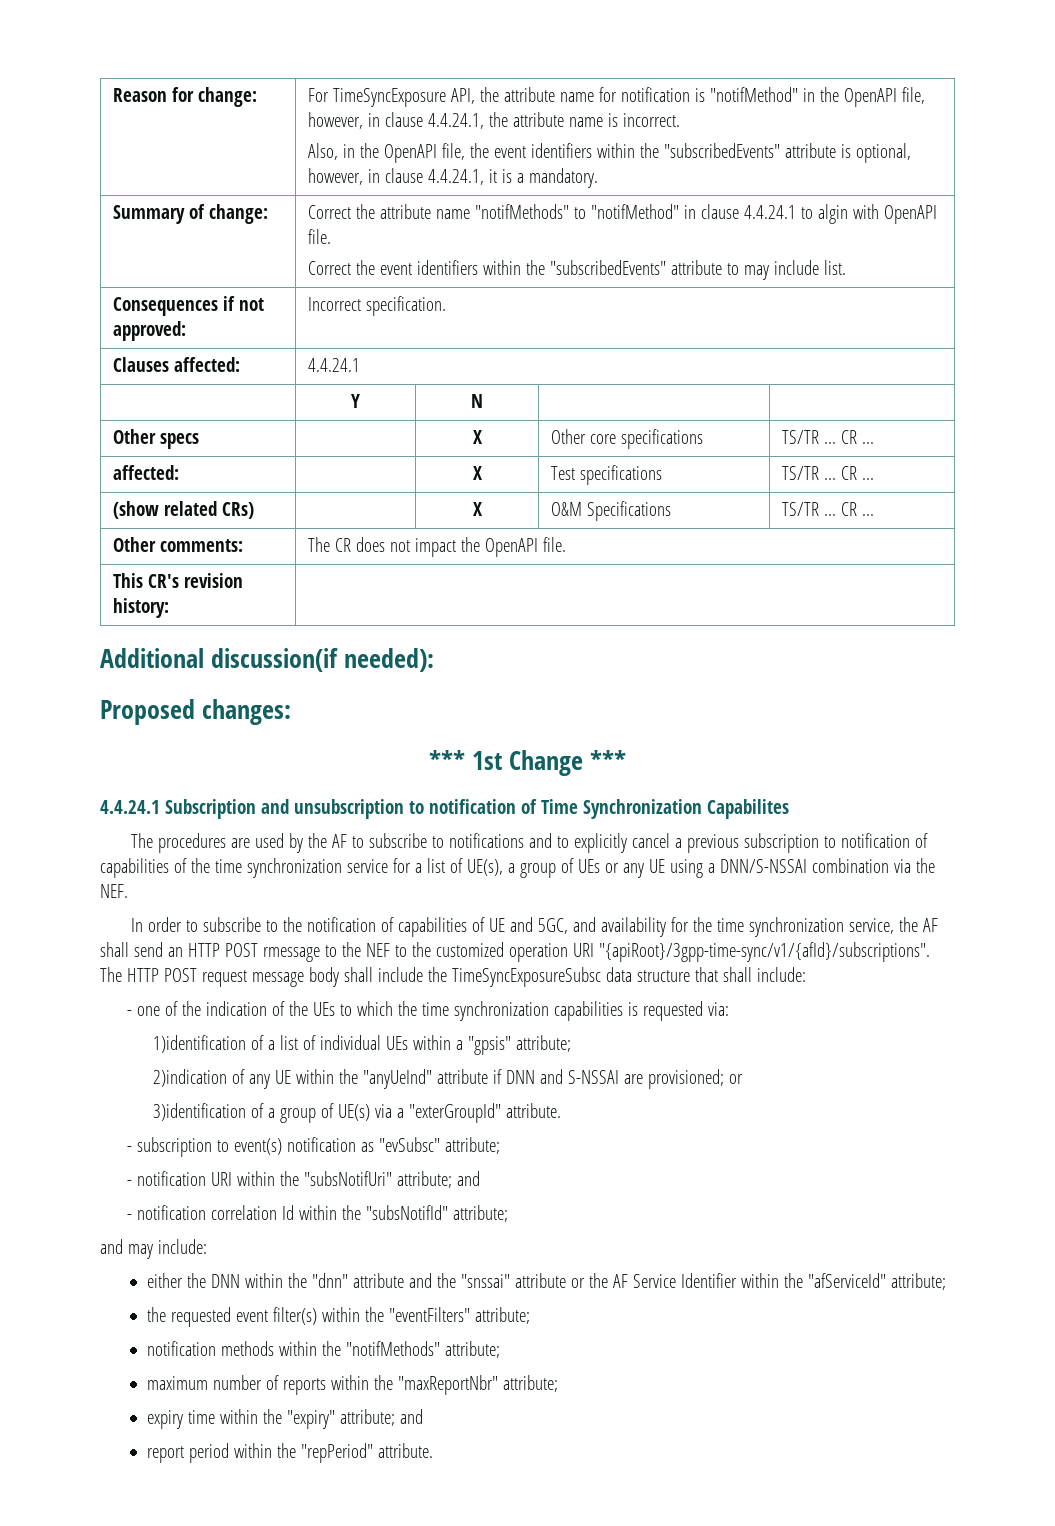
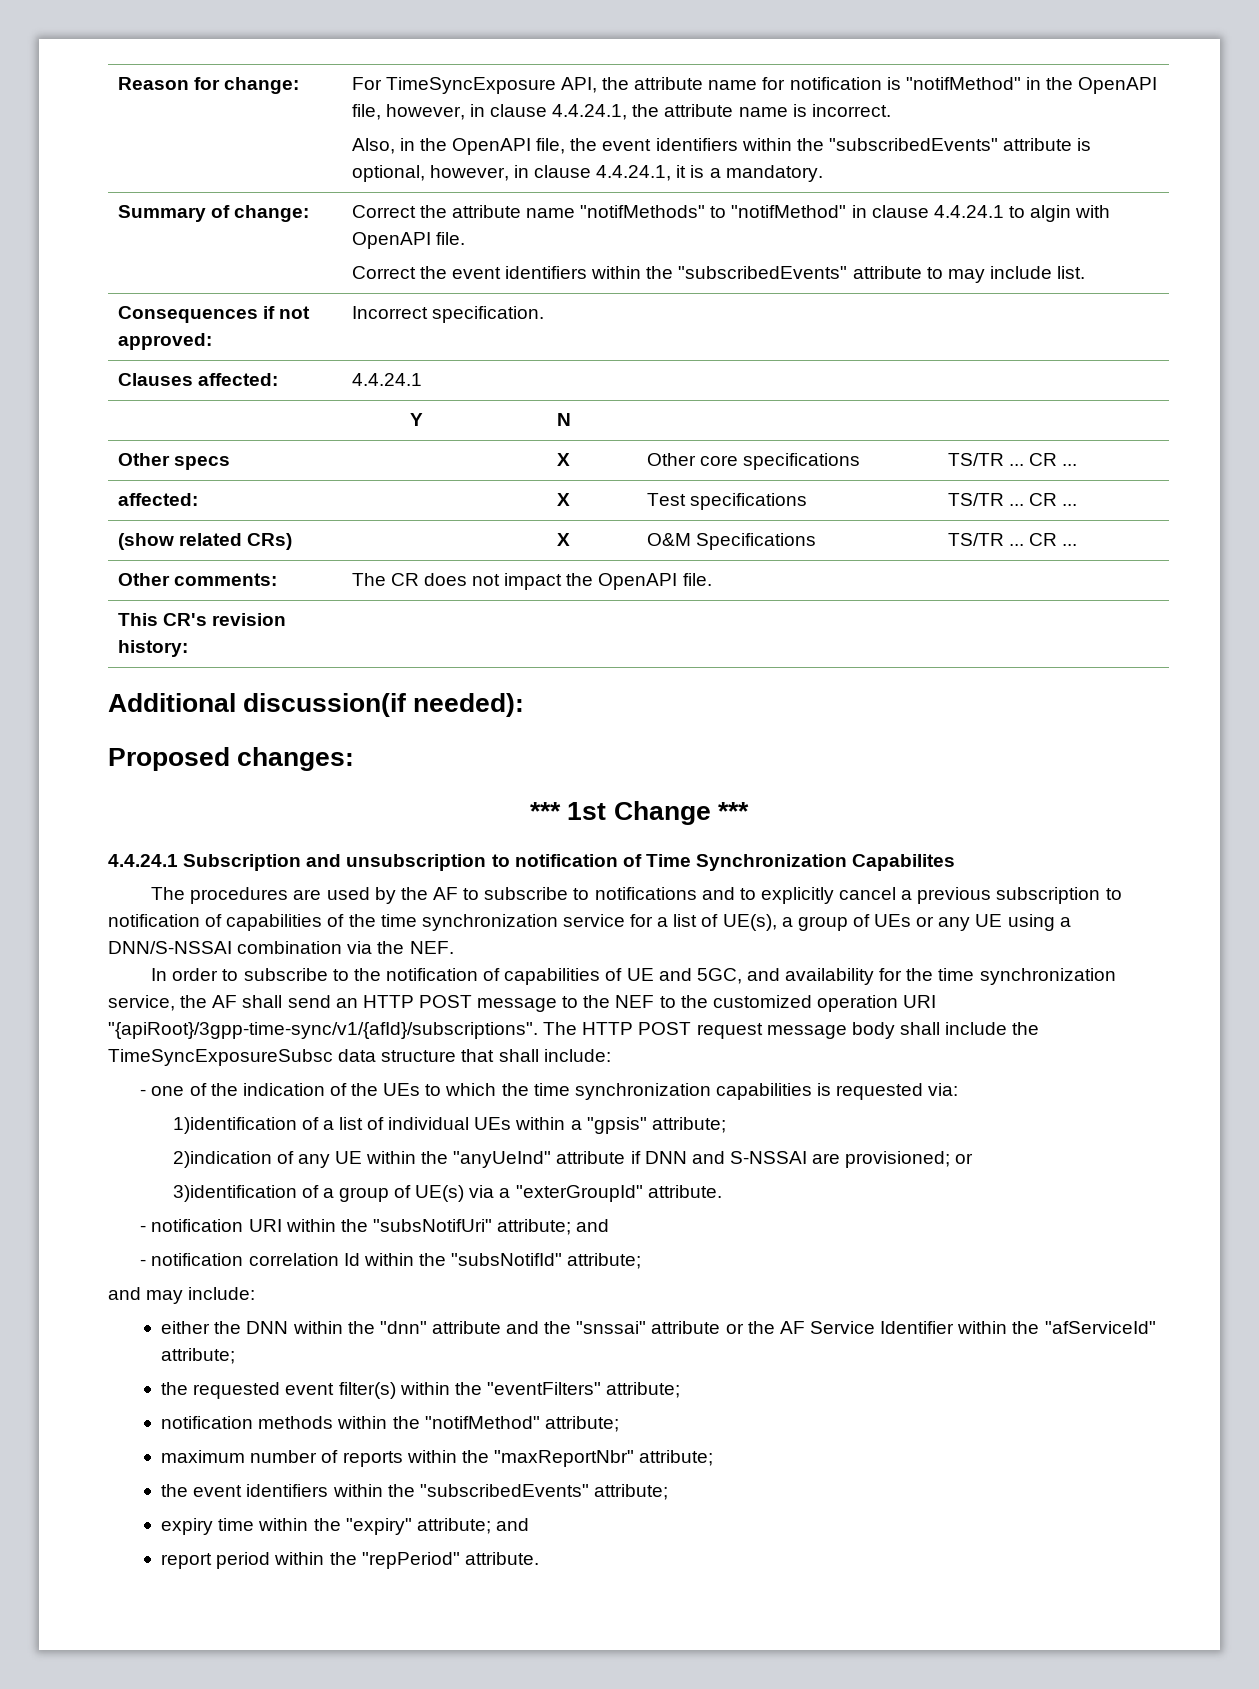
- In order to subscribe to the notification of capabilities of UE and 5GC, and availability for the time synchronization service, the AF shall send an HTTP POST rmessage to the NEF to the customized operation URI "{apiRoot}/3gpp-time-sync/v1/{afId}/subscriptions".
+ In order to subscribe to the notification of capabilities of UE and 5GC, and availability for the time synchronization service, the AF shall send an HTTP POST message to the NEF to the customized operation URI "{apiRoot}/3gpp-time-sync/v1/{afId}/subscriptions".
- - subscription to event(s) notification as "evSubsc" attribute;
- notification methods within the "notifMethods" attribute;
+ notification methods within the "notifMethod" attribute;
+ the event identifiers within the "subscribedEvents" attribute;

